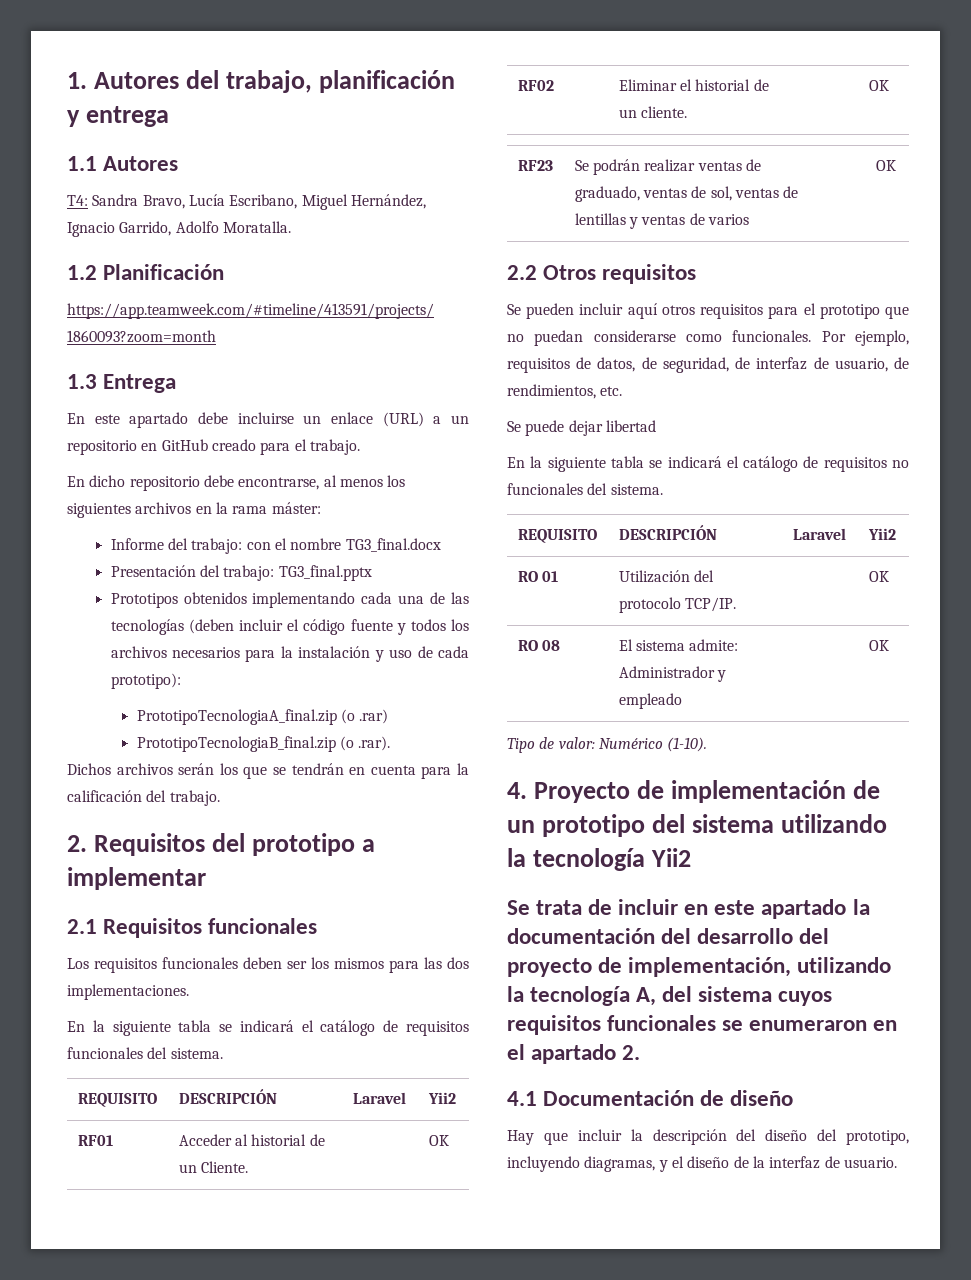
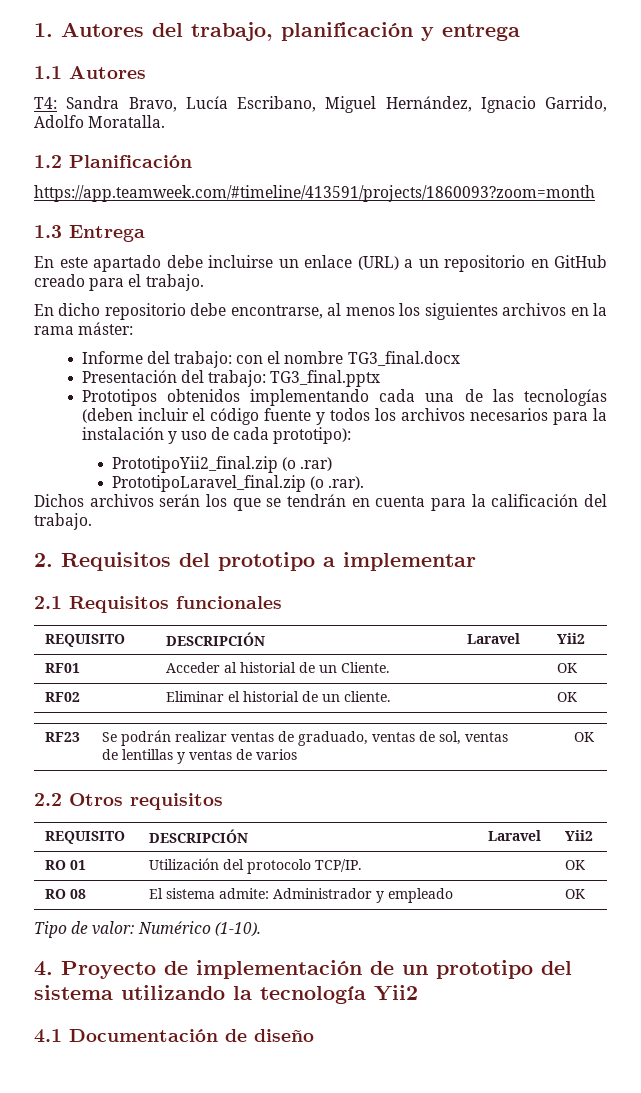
- PrototipoTecnologiaA_final.zip (o .rar)
+ PrototipoYii2_final.zip (o .rar)
- PrototipoTecnologiaB_final.zip (o .rar).
+ PrototipoLaravel_final.zip (o .rar).
- Los requisitos funcionales deben ser los mismos para las dos implementaciones.
- En la siguiente tabla se indicará el catálogo de requisitos funcionales del sistema.
- Se pueden incluir aquí otros requisitos para el prototipo que no puedan considerarse como funcionales. Por ejemplo, requisitos de datos, de seguridad, de interfaz de usuario, de rendimientos, etc.
- Se puede dejar libertad
- En la siguiente tabla se indicará el catálogo de requisitos no funcionales del sistema.
- Se trata de incluir en este apartado la documentación del desarrollo del proyecto de implementación, utilizando la tecnología A, del sistema cuyos requisitos funcionales se enumeraron en el apartado 2.
  4.1 Documentación de diseño
- Hay que incluir la descripción del diseño del prototipo, incluyendo diagramas, y el diseño de la interfaz de usuario.

